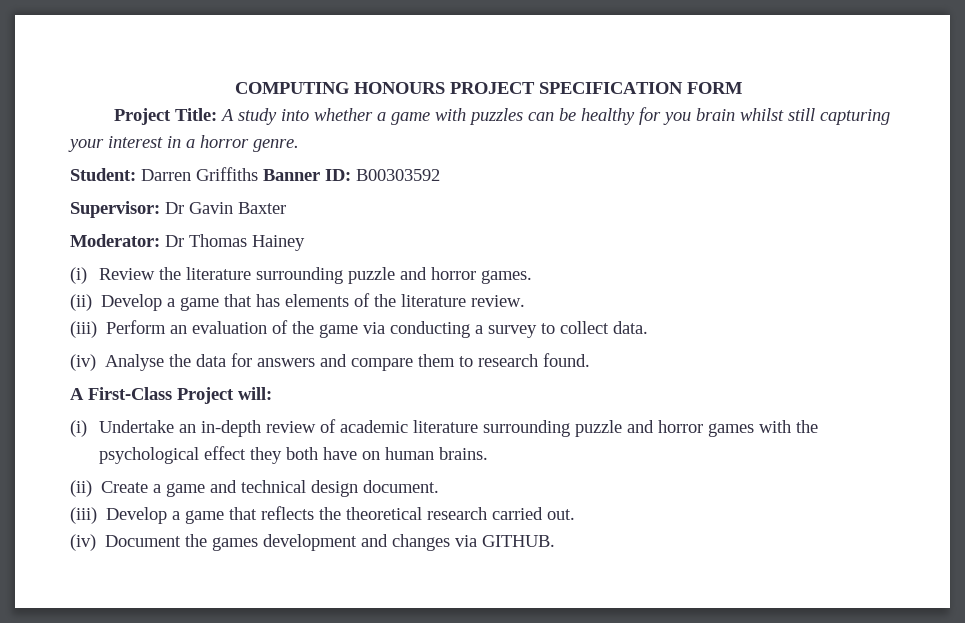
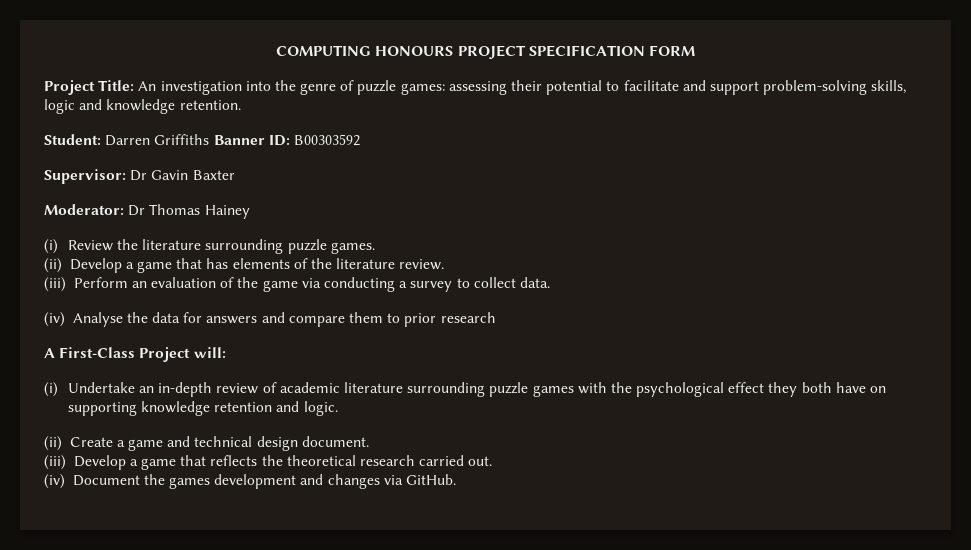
- Project Title: A study into whether a game with puzzles can be healthy for you brain whilst still capturing your interest in a horror genre.
+ Project Title: An investigation into the genre of puzzle games: assessing their potential to facilitate and support problem-solving skills, logic and knowledge retention.
- (i) Review the literature surrounding puzzle and horror games.
+ (i) Review the literature surrounding puzzle games.
- (iv) Analyse the data for answers and compare them to research found.
+ (iv) Analyse the data for answers and compare them to prior research
- (i) Undertake an in-depth review of academic literature surrounding puzzle and horror games with the psychological effect they both have on human brains.
+ (i) Undertake an in-depth review of academic literature surrounding puzzle games with the psychological effect they both have on supporting knowledge retention and logic.
- (iv) Document the games development and changes via GITHUB.
+ (iv) Document the games development and changes via GitHub.

